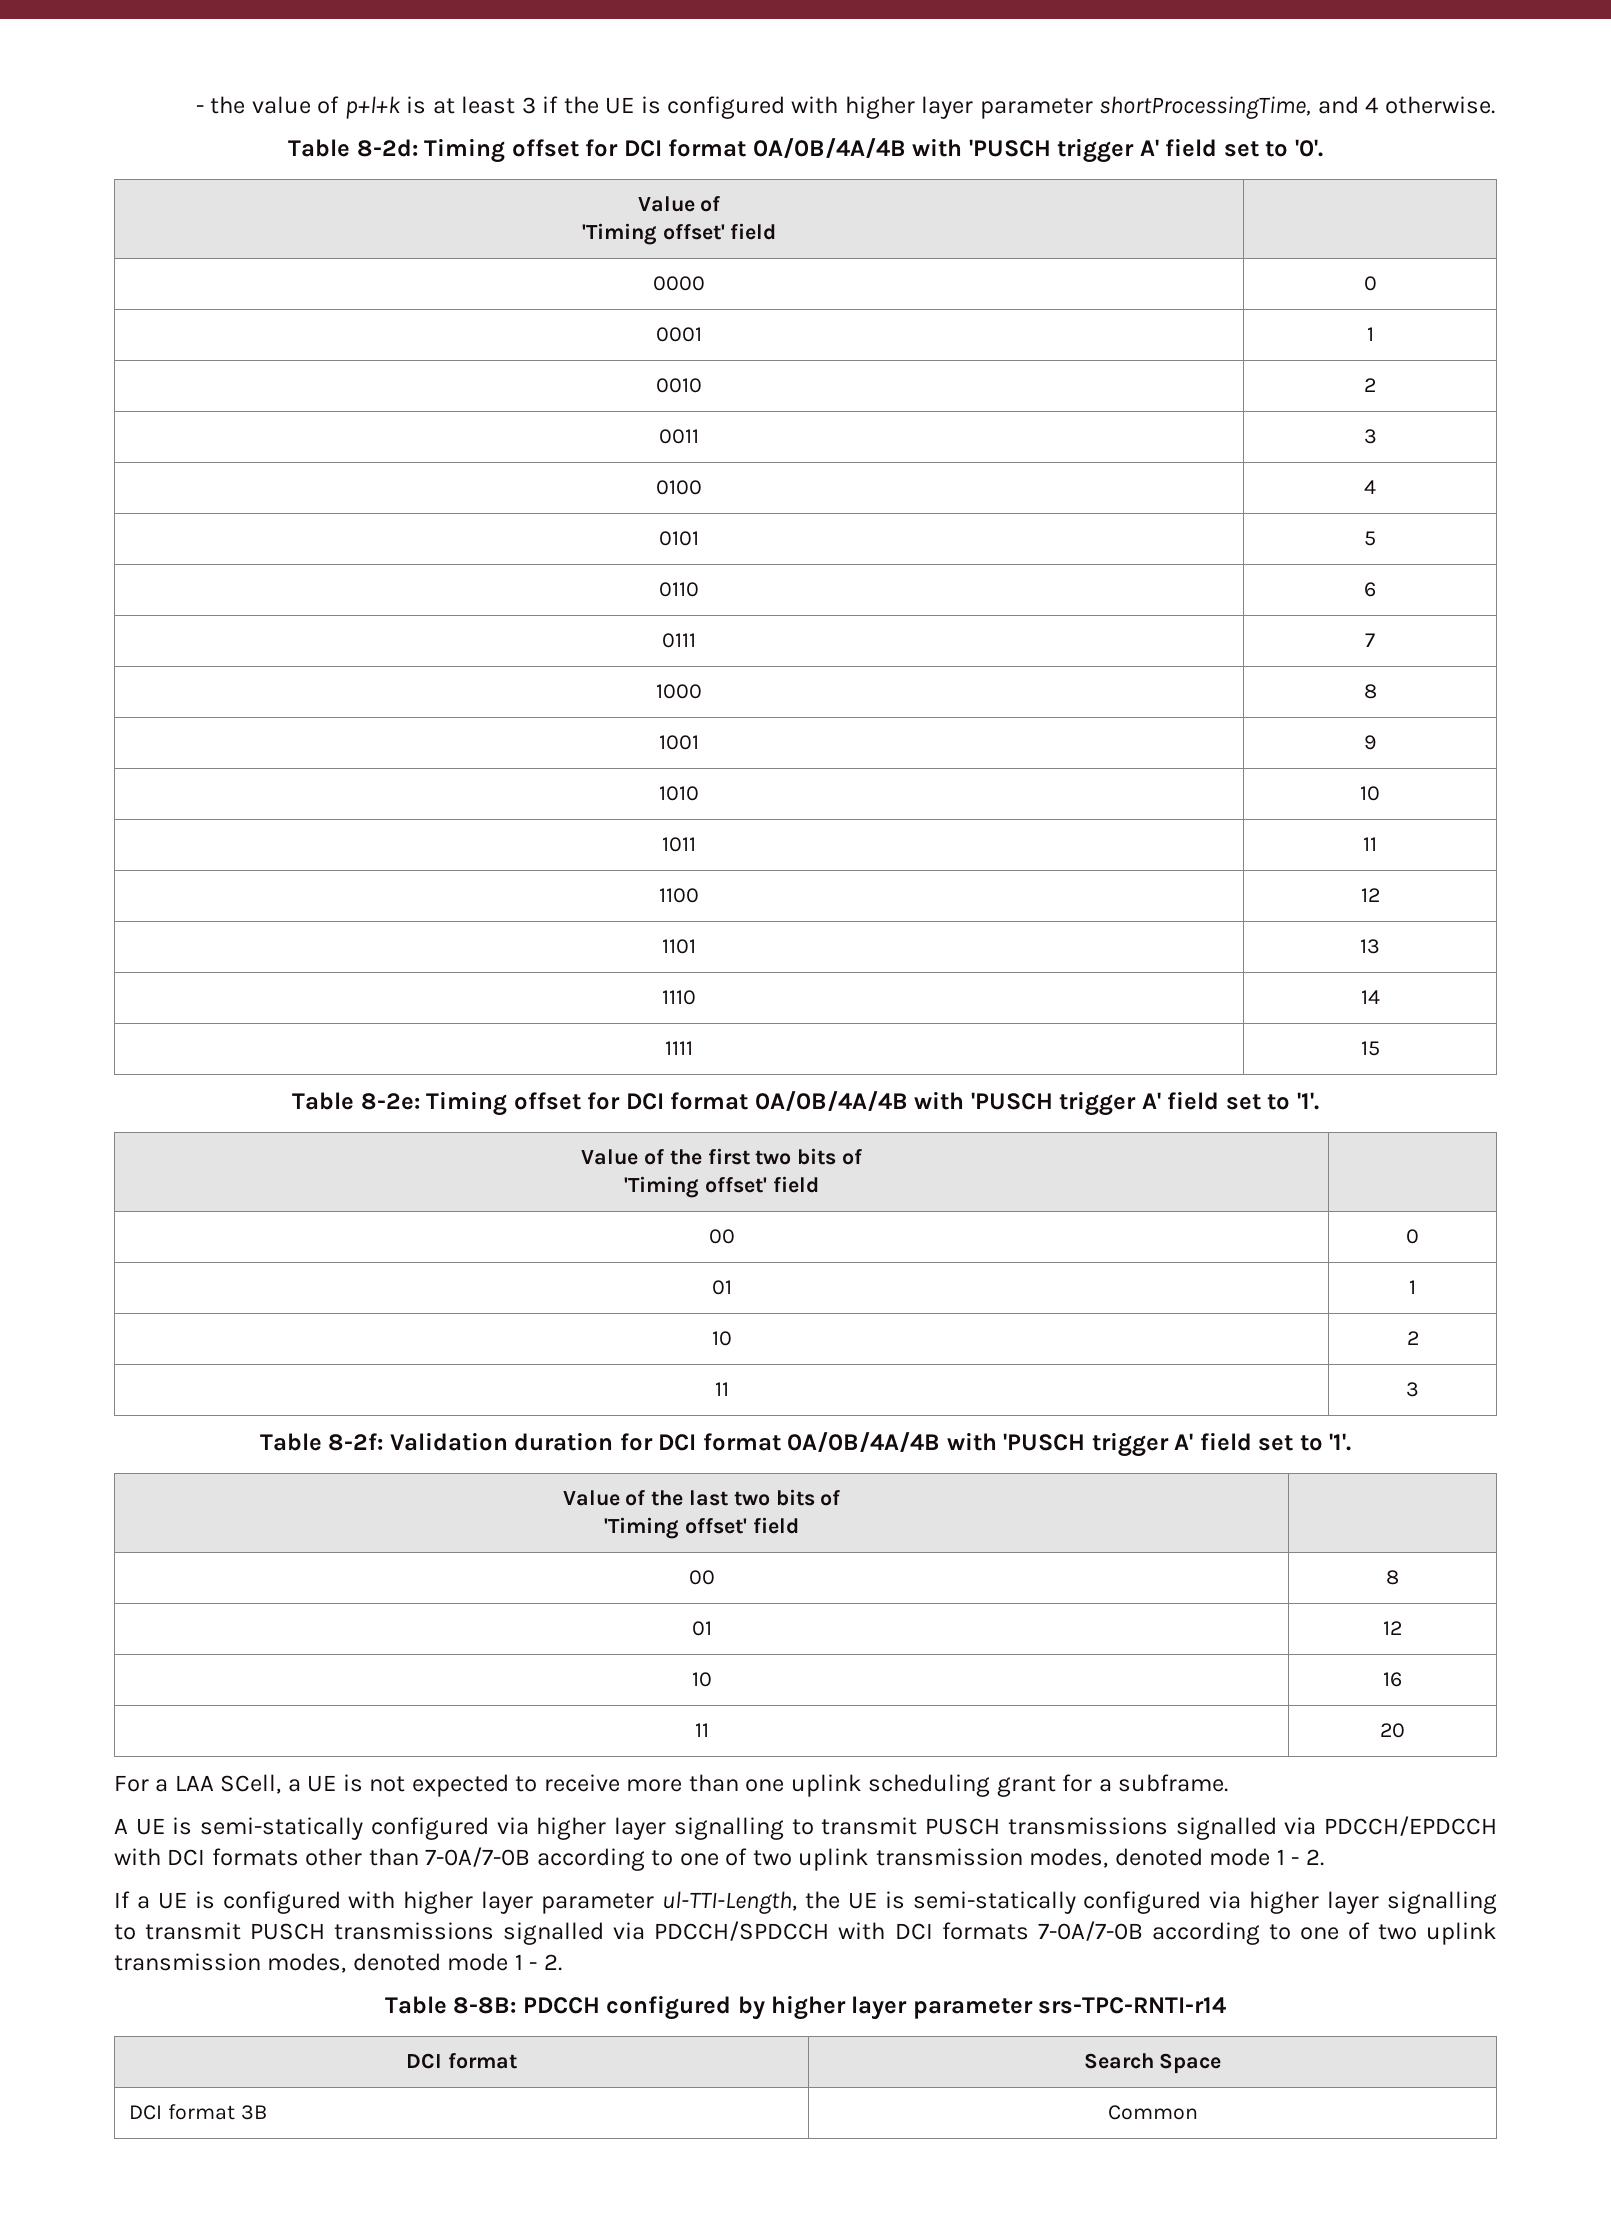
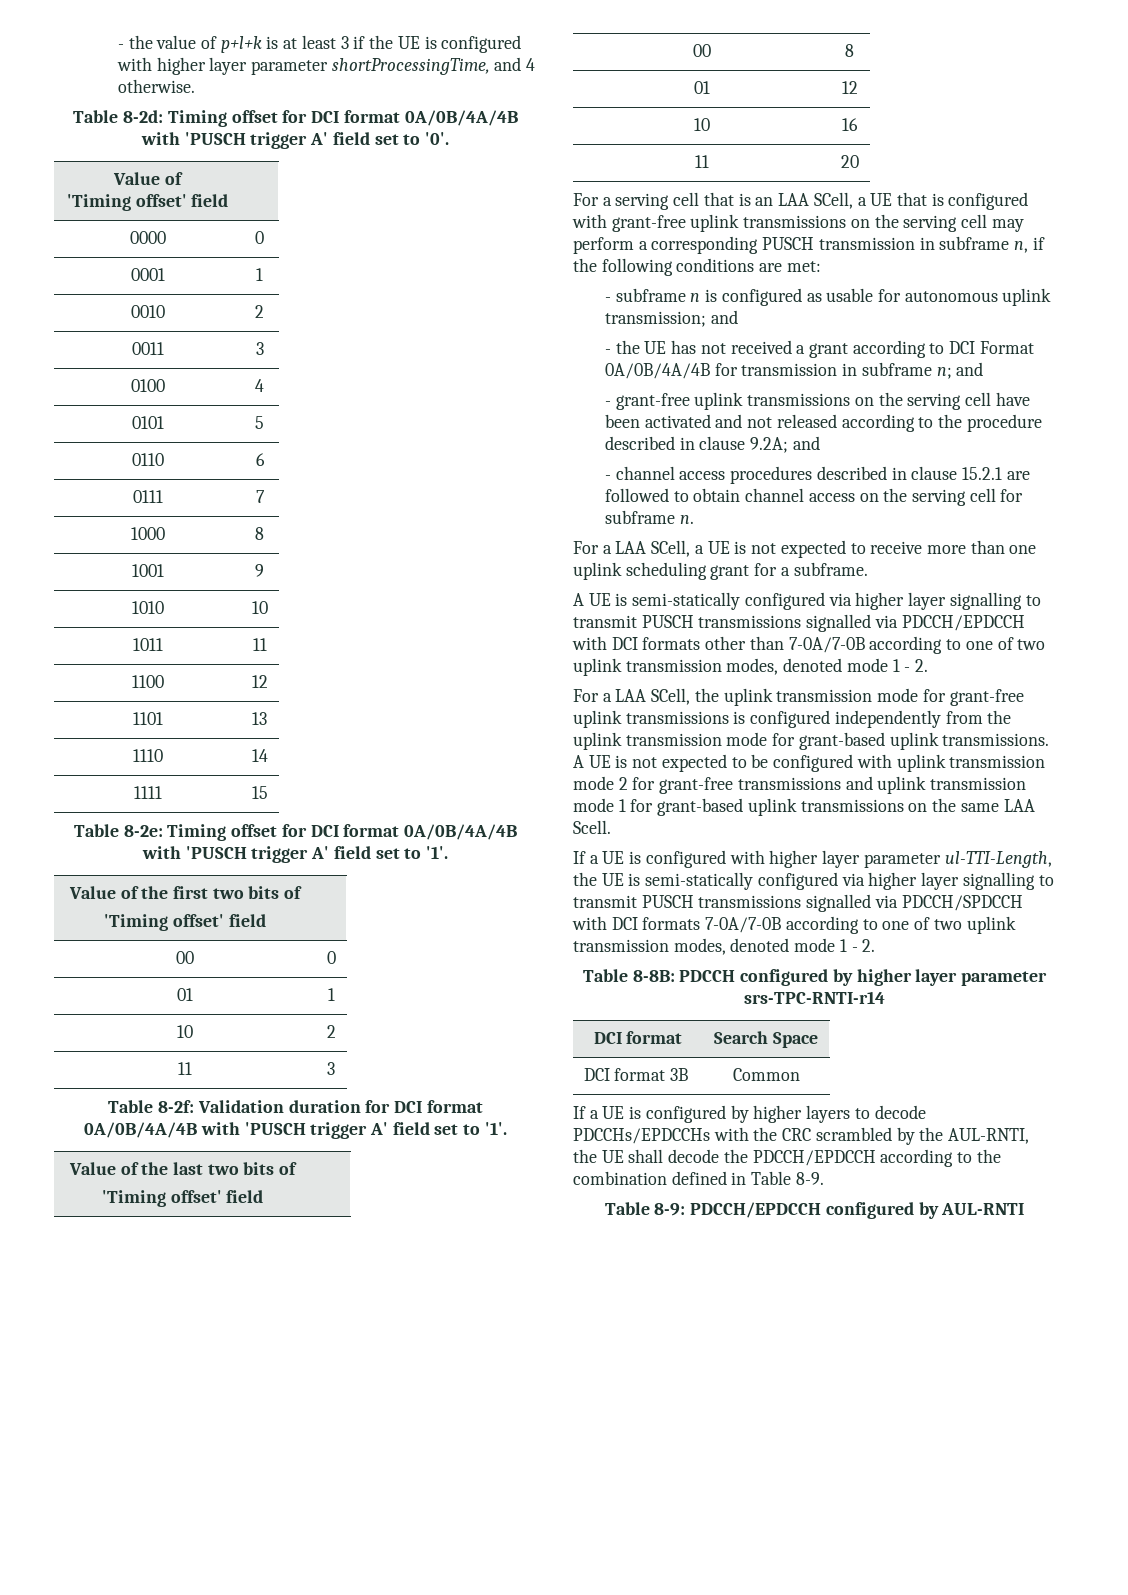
+ For a serving cell that is an LAA SCell, a UE that is configured with grant-free uplink transmissions on the serving cell may perform a corresponding PUSCH transmission in subframe n, if the following conditions are met:
+ - subframe n is configured as usable for autonomous uplink transmission; and
+ - the UE has not received a grant according to DCI Format 0A/0B/4A/4B for transmission in subframe n; and
+ - grant-free uplink transmissions on the serving cell have been activated and not released according to the procedure described in clause 9.2A; and
+ - channel access procedures described in clause 15.2.1 are followed to obtain channel access on the serving cell for subframe n.
+ For a LAA SCell, the uplink transmission mode for grant-free uplink transmissions is configured independently from the uplink transmission mode for grant-based uplink transmissions. A UE is not expected to be configured with uplink transmission mode 2 for grant-free transmissions and uplink transmission mode 1 for grant-based uplink transmissions on the same LAA Scell.
+ If a UE is configured by higher layers to decode PDCCHs/EPDCCHs with the CRC scrambled by the AUL-RNTI, the UE shall decode the PDCCH/EPDCCH according to the combination defined in Table 8-9.
+ Table 8-9: PDCCH/EPDCCH configured by AUL-RNTI

